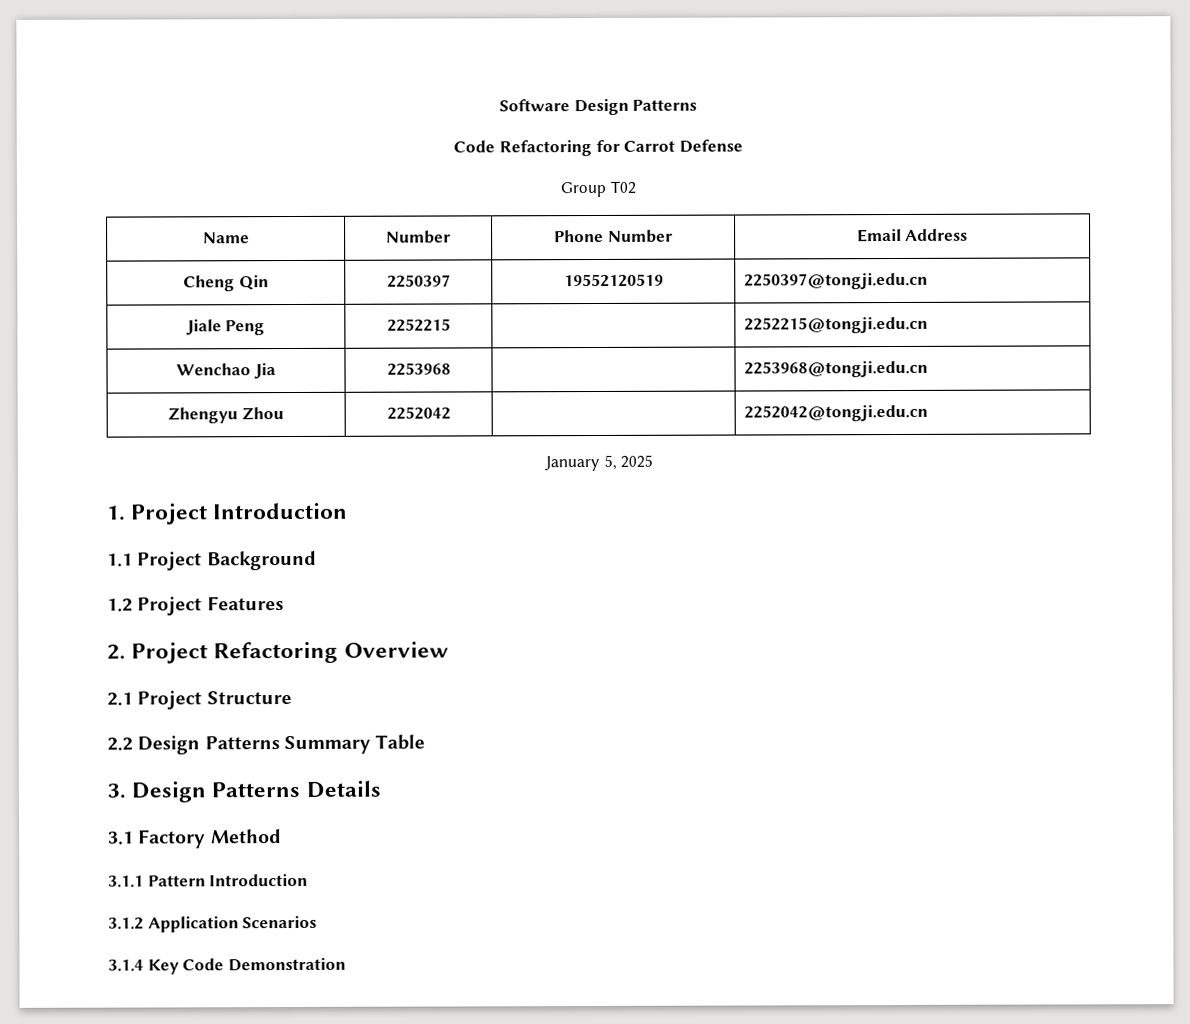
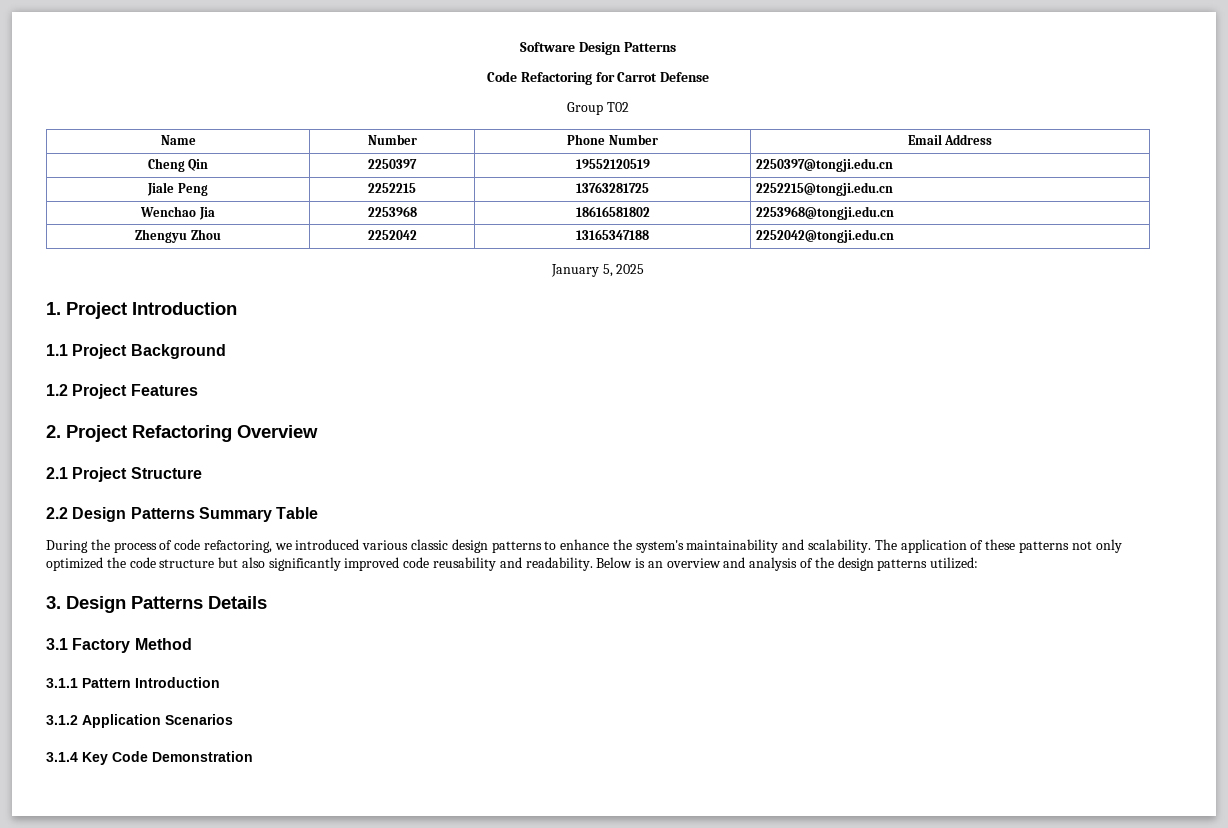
- Jiale Peng | 2252215 | | 2252215@tongji.edu.cn
+ Jiale Peng | 2252215 | 13763281725 | 2252215@tongji.edu.cn
- Wenchao Jia | 2253968 | | 2253968@tongji.edu.cn
+ Wenchao Jia | 2253968 | 18616581802 | 2253968@tongji.edu.cn
- Zhengyu Zhou | 2252042 | | 2252042@tongji.edu.cn
+ Zhengyu Zhou | 2252042 | 13165347188 | 2252042@tongji.edu.cn
+ During the process of code refactoring, we introduced various classic design patterns to enhance the system's maintainability and scalability. The application of these patterns not only optimized the code structure but also significantly improved code reusability and readability. Below is an overview and analysis of the design patterns utilized:

